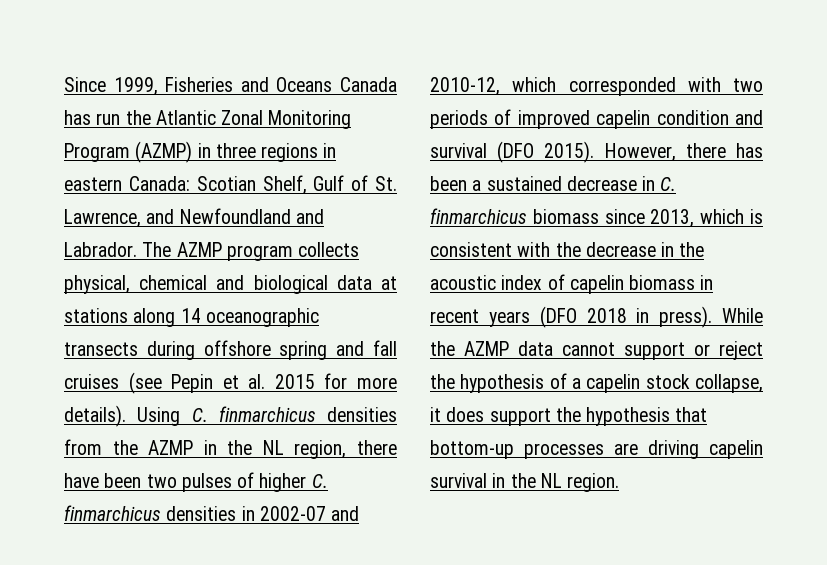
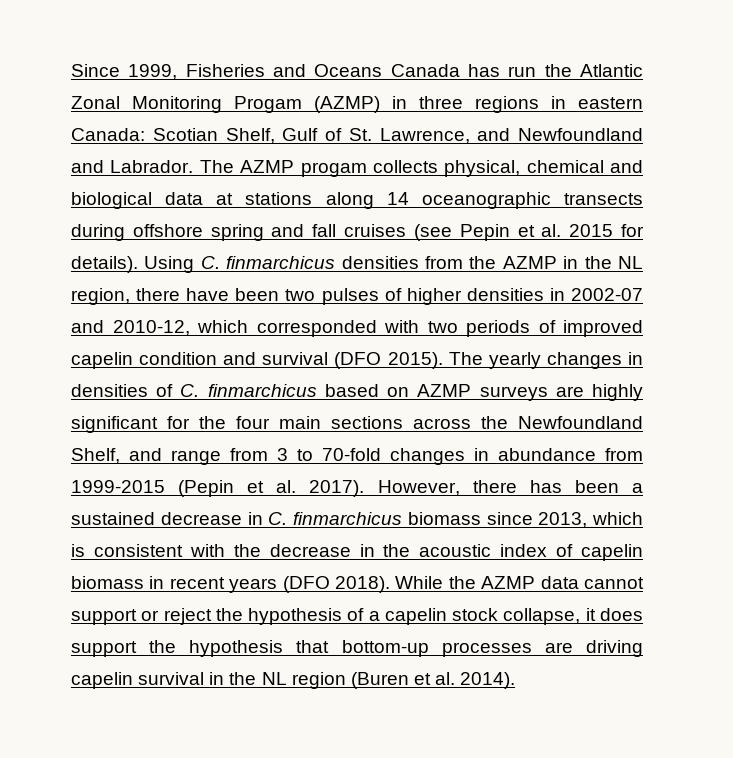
- Since 1999, Fisheries and Oceans Canada has run the Atlantic Zonal Monitoring Program (AZMP) in three regions in eastern Canada: Scotian Shelf, Gulf of St. Lawrence, and Newfoundland and Labrador.
+ Since 1999, Fisheries and Oceans Canada has run the Atlantic Zonal Monitoring Progam (AZMP) in three regions in eastern Canada: Scotian Shelf, Gulf of St. Lawrence, and Newfoundland and Labrador.
- The AZMP program collects physical, chemical and biological data at stations along 14 oceanographic transects during offshore spring and fall cruises (see Pepin et al. 2015 for more details).
+ The AZMP progam collects physical, chemical and biological data at stations along 14 oceanographic transects during offshore spring and fall cruises (see Pepin et al. 2015 for details).
- Using C. finmarchicus densities from the AZMP in the NL region, there have been two pulses of higher C. finmarchicus densities in 2002-07 and 2010-12, which corresponded with two periods of improved capelin condition and survival (DFO 2015).
+ Using C. finmarchicus densities from the AZMP in the NL region, there have been two pulses of higher densities in 2002-07 and 2010-12, which corresponded with two periods of improved capelin condition and survival (DFO 2015).
+ The yearly changes in densities of C. finmarchicus based on AZMP surveys are highly significant for the four main sections across the Newfoundland Shelf, and range from 3 to 70-fold changes in abundance from 1999-2015 (Pepin et al. 2017).
- However, there has been a sustained decrease in C. finmarchicus biomass since 2013, which is consistent with the decrease in the acoustic index of capelin biomass in recent years (DFO 2018 in press).
+ However, there has been a sustained decrease in C. finmarchicus biomass since 2013, which is consistent with the decrease in the acoustic index of capelin biomass in recent years (DFO 2018).
- While the AZMP data cannot support or reject the hypothesis of a capelin stock collapse, it does support the hypothesis that bottom-up processes are driving capelin survival in the NL region.
+ While the AZMP data cannot support or reject the hypothesis of a capelin stock collapse, it does support the hypothesis that bottom-up processes are driving capelin survival in the NL region (Buren et al. 2014).

